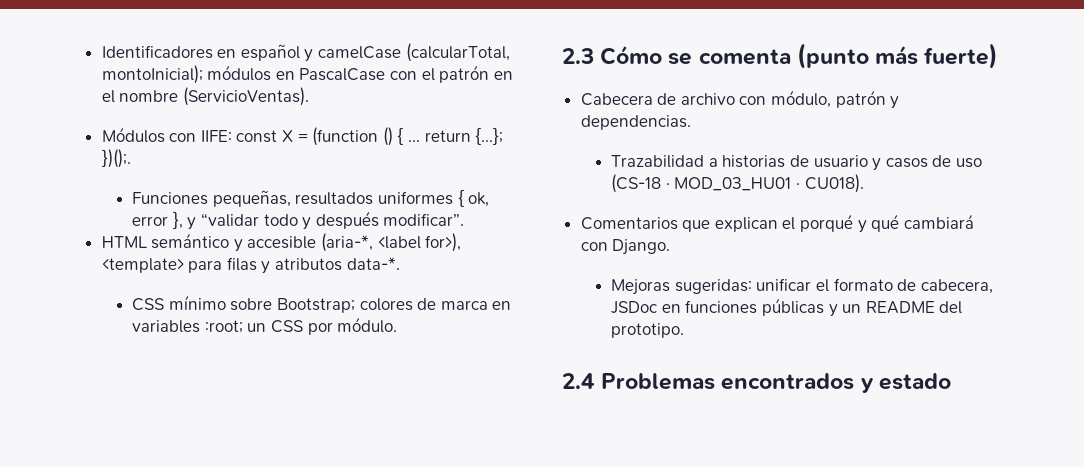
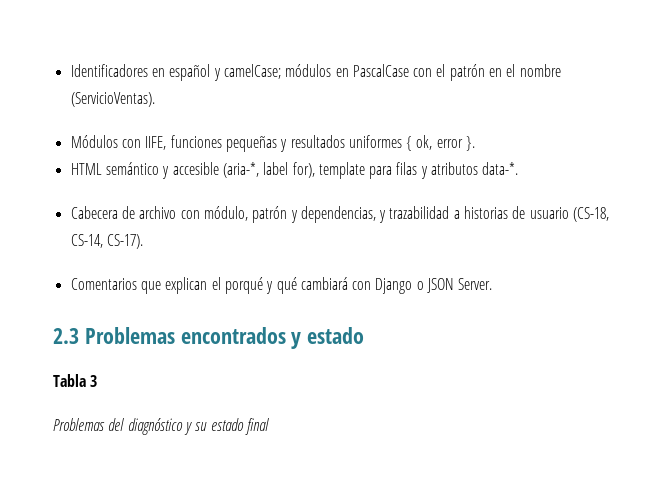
- Identificadores en español y camelCase (calcularTotal, montoInicial); módulos en PascalCase con el patrón en el nombre (ServicioVentas).
+ Identificadores en español y camelCase; módulos en PascalCase con el patrón en el nombre (ServicioVentas).
- Módulos con IIFE: const X = (function () { ... return {...}; })();.
- Funciones pequeñas, resultados uniformes { ok, error }, y “validar todo y después modificar”.
+ Módulos con IIFE, funciones pequeñas y resultados uniformes { ok, error }.
- HTML semántico y accesible (aria-*, <label for>), <template> para filas y atributos data-*.
+ HTML semántico y accesible (aria-*, label for), template para filas y atributos data-*.
- CSS mínimo sobre Bootstrap; colores de marca en variables :root; un CSS por módulo.
- 2.3 Cómo se comenta (punto más fuerte)
- Cabecera de archivo con módulo, patrón y dependencias.
- Trazabilidad a historias de usuario y casos de uso (CS-18 · MOD_03_HU01 · CU018).
+ Cabecera de archivo con módulo, patrón y dependencias, y trazabilidad a historias de usuario (CS-18, CS-14, CS-17).
- Comentarios que explican el porqué y qué cambiará con Django.
- Mejoras sugeridas: unificar el formato de cabecera, JSDoc en funciones públicas y un README del prototipo.
- 2.4 Problemas encontrados y estado
+ Comentarios que explican el porqué y qué cambiará con Django o JSON Server.
+ 2.3 Problemas encontrados y estado
+ Tabla 3
+ Problemas del diagnóstico y su estado final

